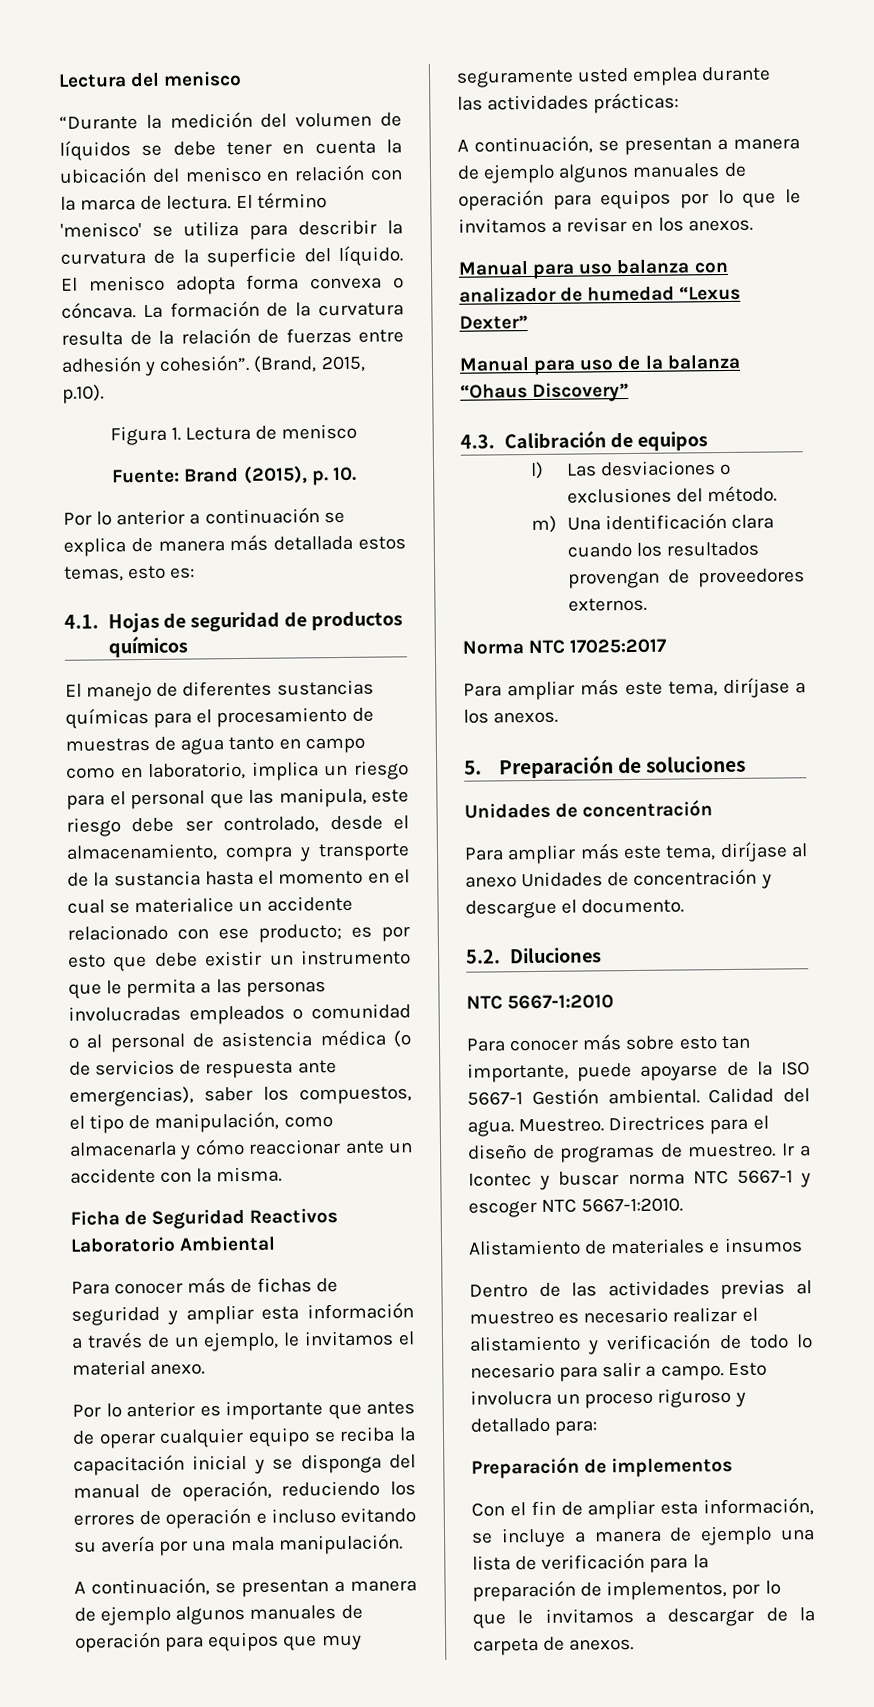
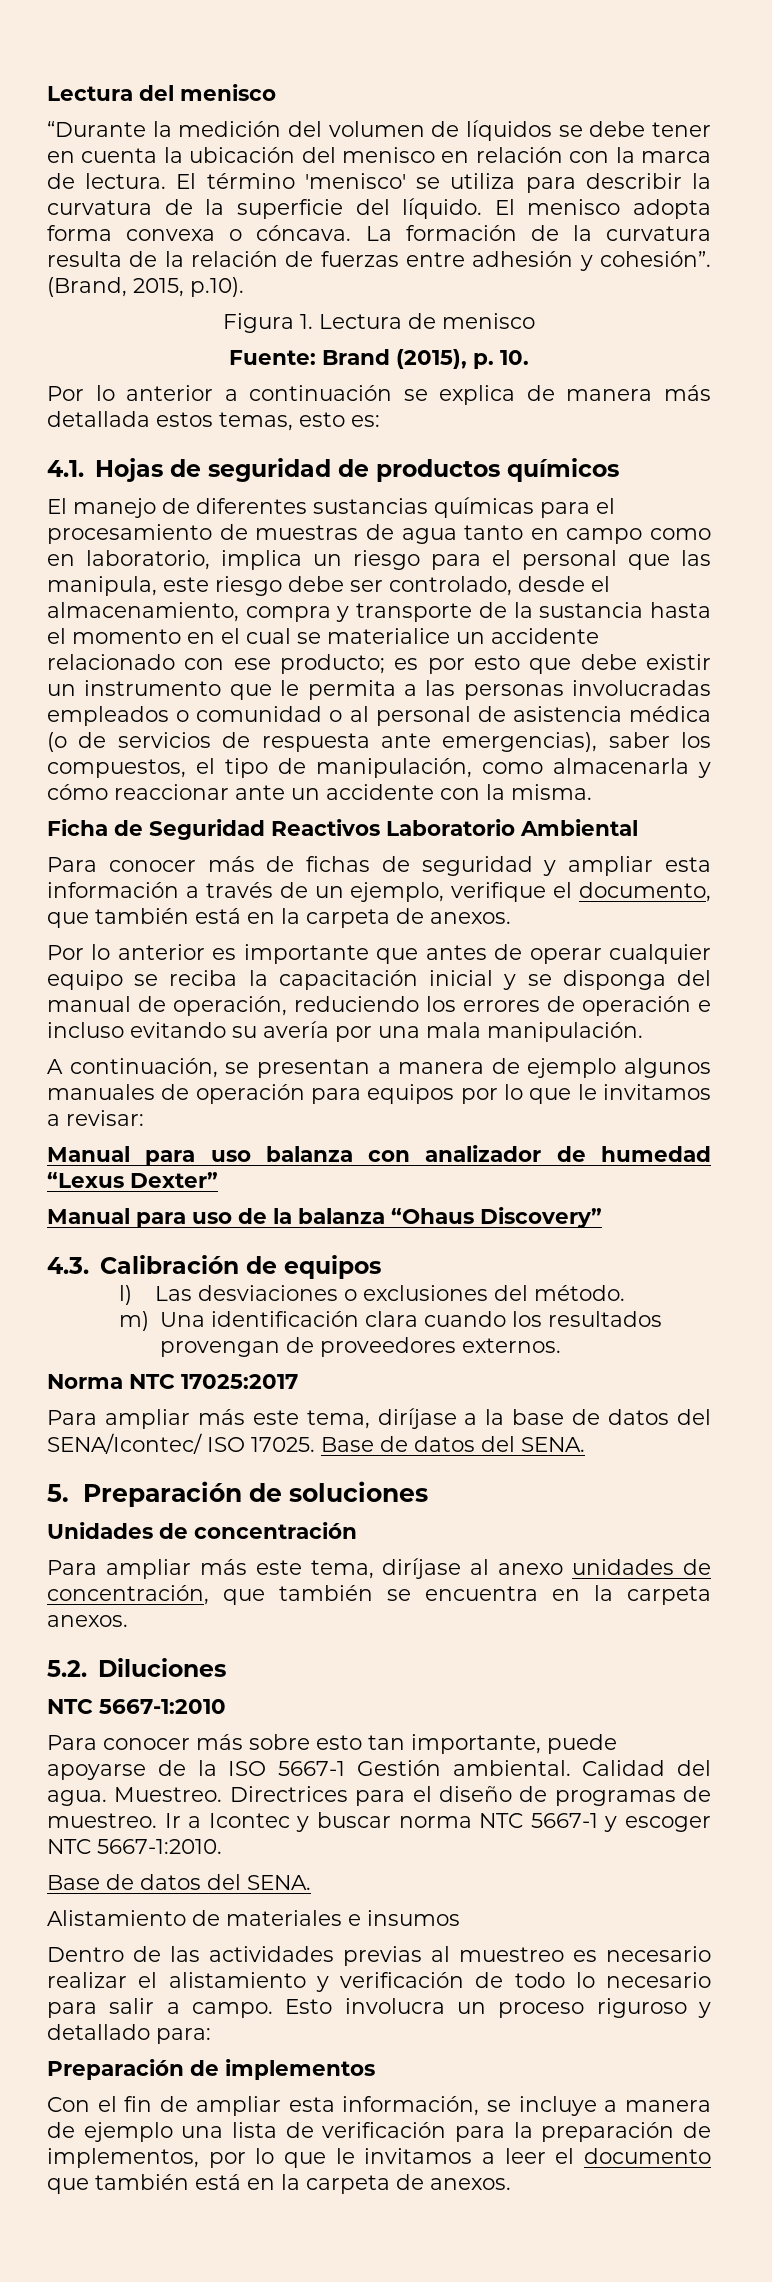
- Para conocer más de fichas de seguridad y ampliar esta información a través de un ejemplo, le invitamos el material anexo.
+ Para conocer más de fichas de seguridad y ampliar esta información a través de un ejemplo, verifique el documento, que también está en la carpeta de anexos.
- A continuación, se presentan a manera de ejemplo algunos manuales de operación para equipos que muy seguramente usted emplea durante las actividades prácticas:
- A continuación, se presentan a manera de ejemplo algunos manuales de operación para equipos por lo que le invitamos a revisar en los anexos.
+ A continuación, se presentan a manera de ejemplo algunos manuales de operación para equipos por lo que le invitamos a revisar:
- Para ampliar más este tema, diríjase a los anexos.
+ Para ampliar más este tema, diríjase a la base de datos del SENA/Icontec/ ISO 17025. Base de datos del SENA.
- Para ampliar más este tema, diríjase al anexo Unidades de concentración y descargue el documento.
+ Para ampliar más este tema, diríjase al anexo unidades de concentración, que también se encuentra en la carpeta anexos.
  Ir a Icontec y buscar norma NTC 5667-1 y escoger NTC 5667-1:2010.
+ Base de datos del SENA.
- Con el fin de ampliar esta información, se incluye a manera de ejemplo una lista de verificación para la preparación de implementos, por lo que le invitamos a descargar de la carpeta de anexos.
+ Con el fin de ampliar esta información, se incluye a manera de ejemplo una lista de verificación para la preparación de implementos, por lo que le invitamos a leer el documento que también está en la carpeta de anexos.

